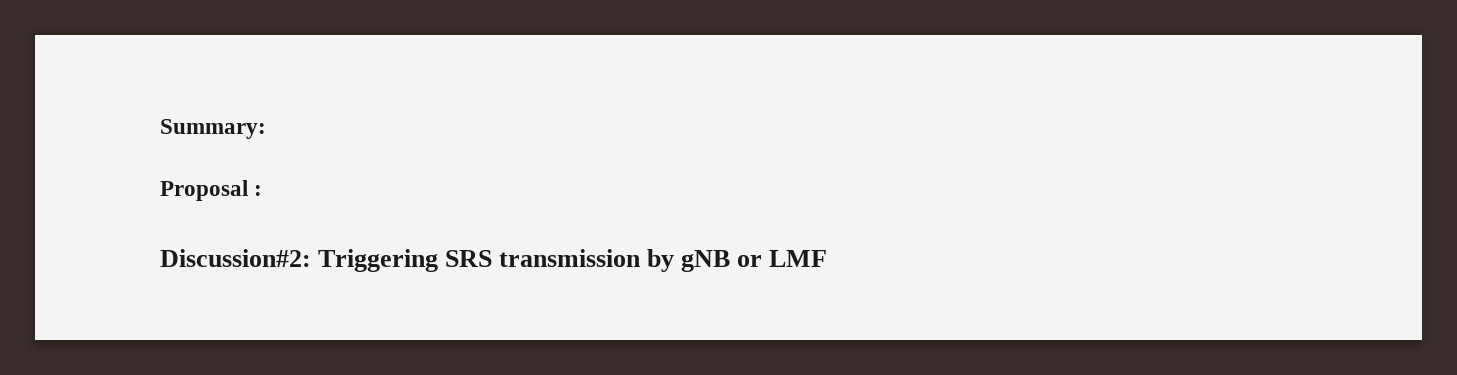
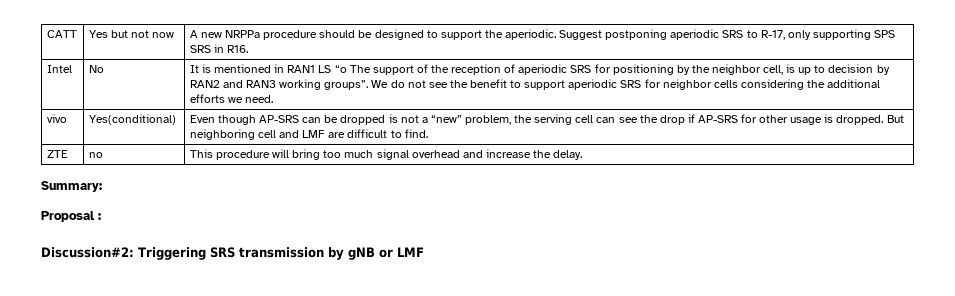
+ CATT | Yes but not now | A new NRPPa procedure should be designed to support the aperiodic. Suggest postponing aperiodic SRS to R-17, only supporting SPS SRS in R16.
+ Intel | No | It is mentioned in RAN1 LS “o The support of the reception of aperiodic SRS for positioning by the neighbor cell, is up to decision by RAN2 and RAN3 working groups”. We do not see the benefit to support aperiodic SRS for neighbor cells considering the additional efforts we need.
+ vivo | Yes(conditional) | Even though AP-SRS can be dropped is not a “new” problem, the serving cell can see the drop if AP-SRS for other usage is dropped. But neighboring cell and LMF are difficult to find.
+ ZTE | no | This procedure will bring too much signal overhead and increase the delay.

